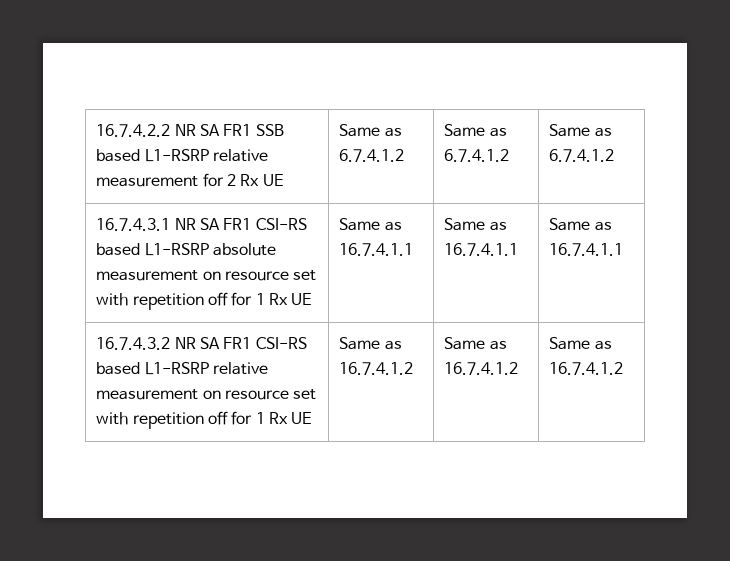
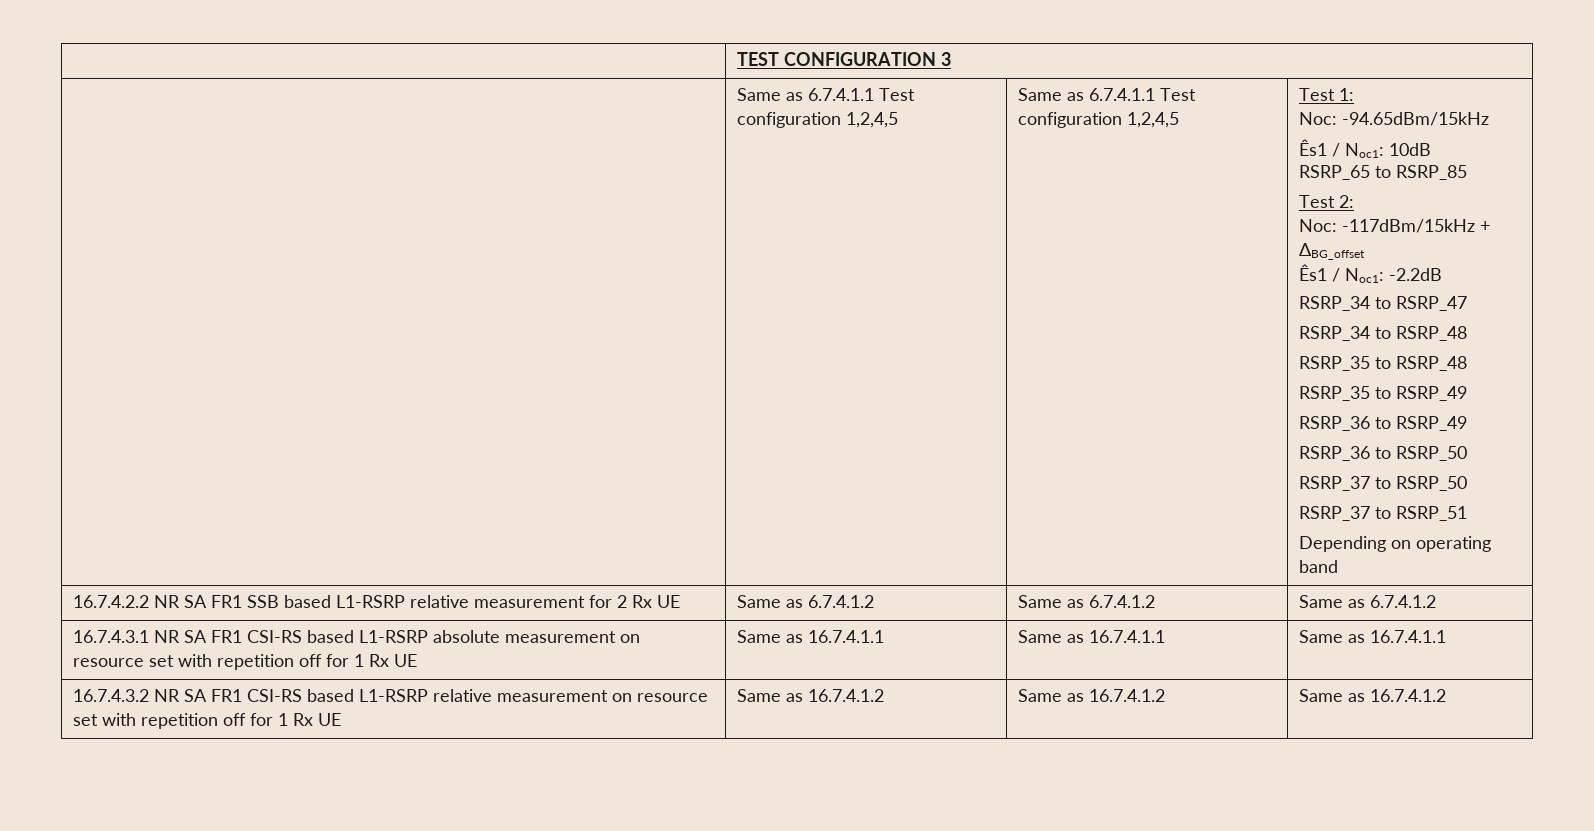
+ | TEST CONFIGURATION 3
+ | Same as 6.7.4.1.1 Test configuration 1,2,4,5 | Same as 6.7.4.1.1 Test configuration 1,2,4,5 | Test 1:
+ Noc: -94.65dBm/15kHz
+ Ês1 / Noc1: 10dB
+ RSRP_65 to RSRP_85
+ Test 2:
+ Noc: -117dBm/15kHz + ΔBG_offset
+ Ês1 / Noc1: -2.2dB
+ RSRP_34 to RSRP_47
+ RSRP_34 to RSRP_48
+ RSRP_35 to RSRP_48
+ RSRP_35 to RSRP_49
+ RSRP_36 to RSRP_49
+ RSRP_36 to RSRP_50
+ RSRP_37 to RSRP_50
+ RSRP_37 to RSRP_51
+ Depending on operating band

